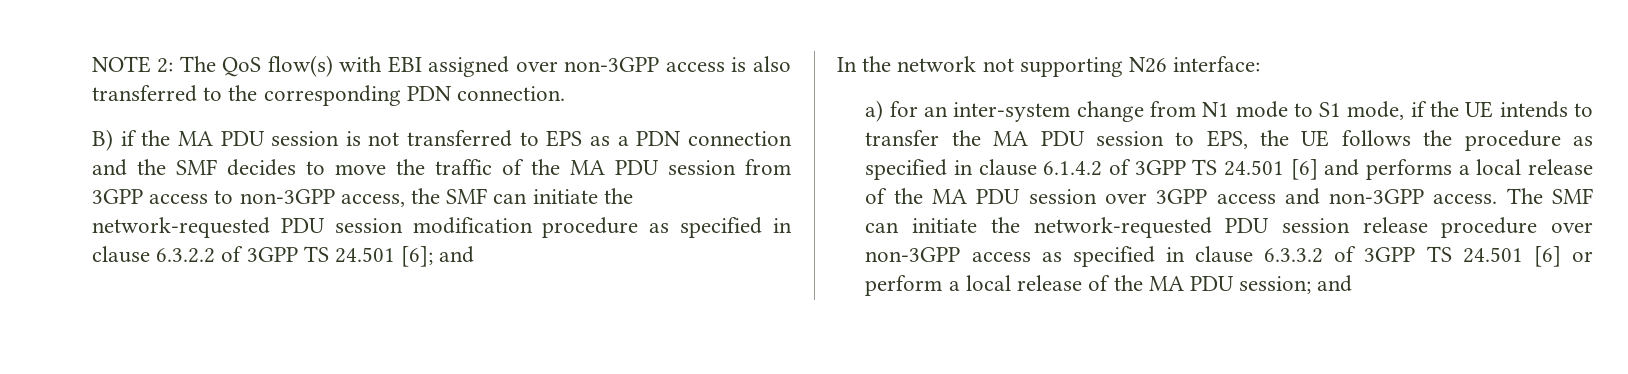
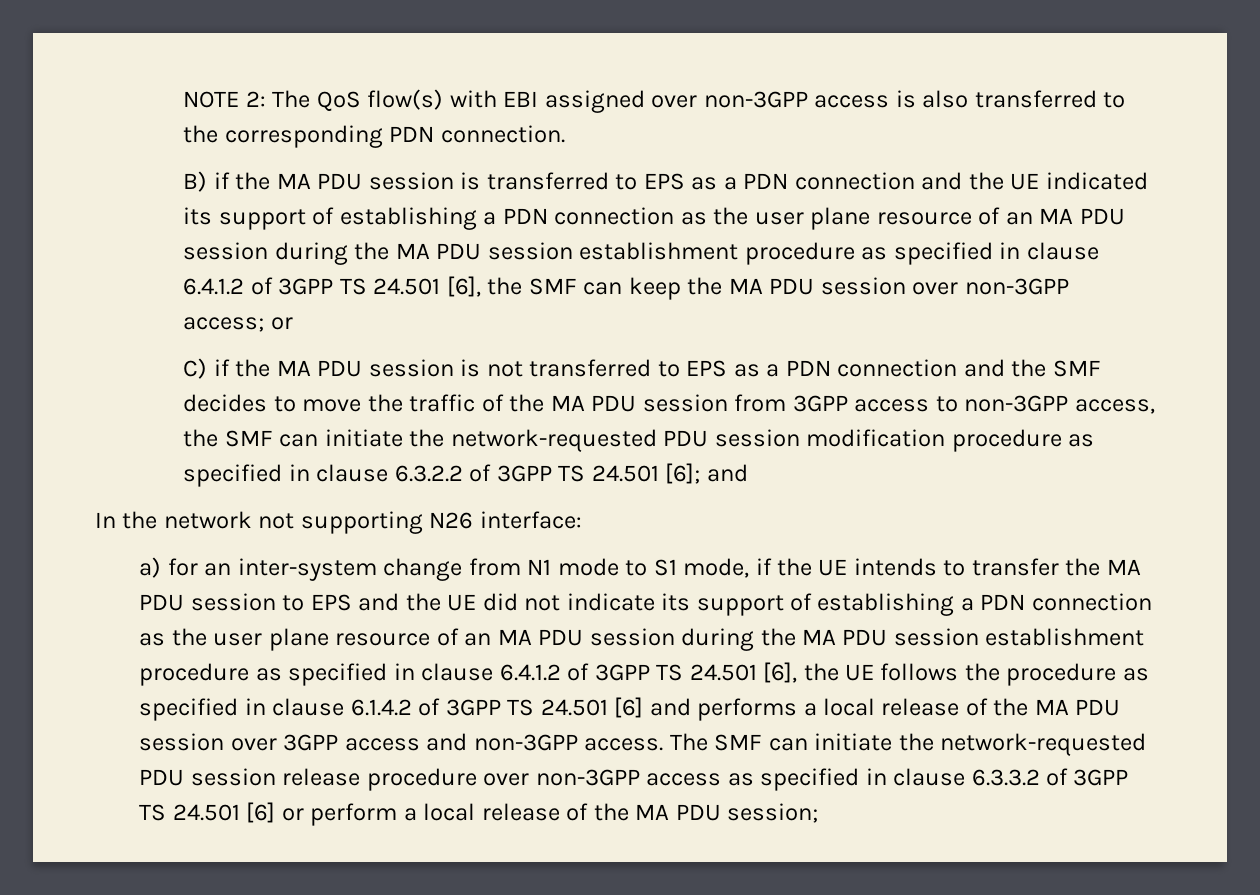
- B) if the MA PDU session is not transferred to EPS as a PDN connection and the SMF decides to move the traffic of the MA PDU session from 3GPP access to non-3GPP access, the SMF can initiate the network-requested PDU session modification procedure as specified in clause 6.3.2.2 of 3GPP TS 24.501 [6]; and
+ B) if the MA PDU session is transferred to EPS as a PDN connection and the UE indicated its support of establishing a PDN connection as the user plane resource of an MA PDU session during the MA PDU session establishment procedure as specified in clause 6.4.1.2 of 3GPP TS 24.501 [6], the SMF can keep the MA PDU session over non-3GPP access; or
+ C) if the MA PDU session is not transferred to EPS as a PDN connection and the SMF decides to move the traffic of the MA PDU session from 3GPP access to non-3GPP access, the SMF can initiate the network-requested PDU session modification procedure as specified in clause 6.3.2.2 of 3GPP TS 24.501 [6]; and
- a) for an inter-system change from N1 mode to S1 mode, if the UE intends to transfer the MA PDU session to EPS, the UE follows the procedure as specified in clause 6.1.4.2 of 3GPP TS 24.501 [6] and performs a local release of the MA PDU session over 3GPP access and non-3GPP access.
+ a) for an inter-system change from N1 mode to S1 mode, if the UE intends to transfer the MA PDU session to EPS and the UE did not indicate its support of establishing a PDN connection as the user plane resource of an MA PDU session during the MA PDU session establishment procedure as specified in clause 6.4.1.2 of 3GPP TS 24.501 [6], the UE follows the procedure as specified in clause 6.1.4.2 of 3GPP TS 24.501 [6] and performs a local release of the MA PDU session over 3GPP access and non-3GPP access.
- The SMF can initiate the network-requested PDU session release procedure over non-3GPP access as specified in clause 6.3.3.2 of 3GPP TS 24.501 [6] or perform a local release of the MA PDU session; and
+ The SMF can initiate the network-requested PDU session release procedure over non-3GPP access as specified in clause 6.3.3.2 of 3GPP TS 24.501 [6] or perform a local release of the MA PDU session;

